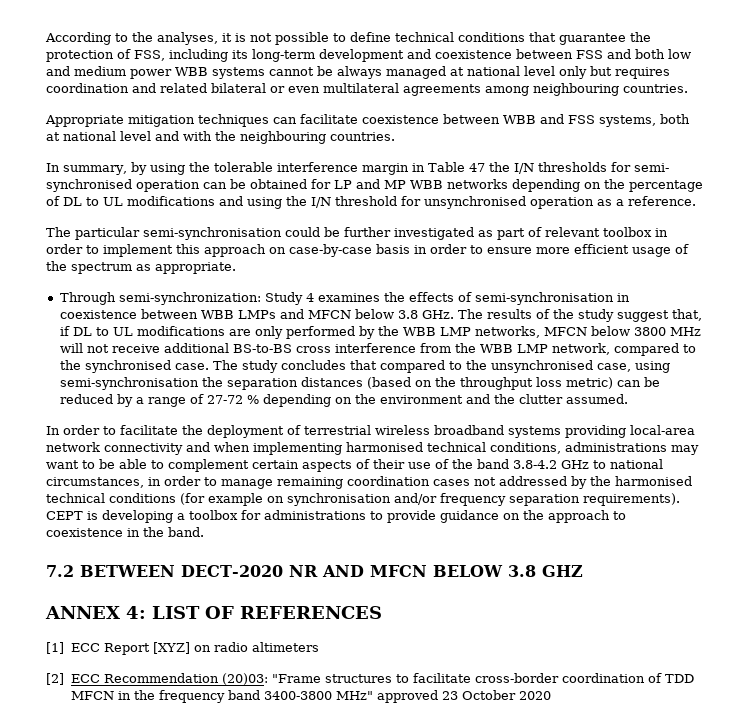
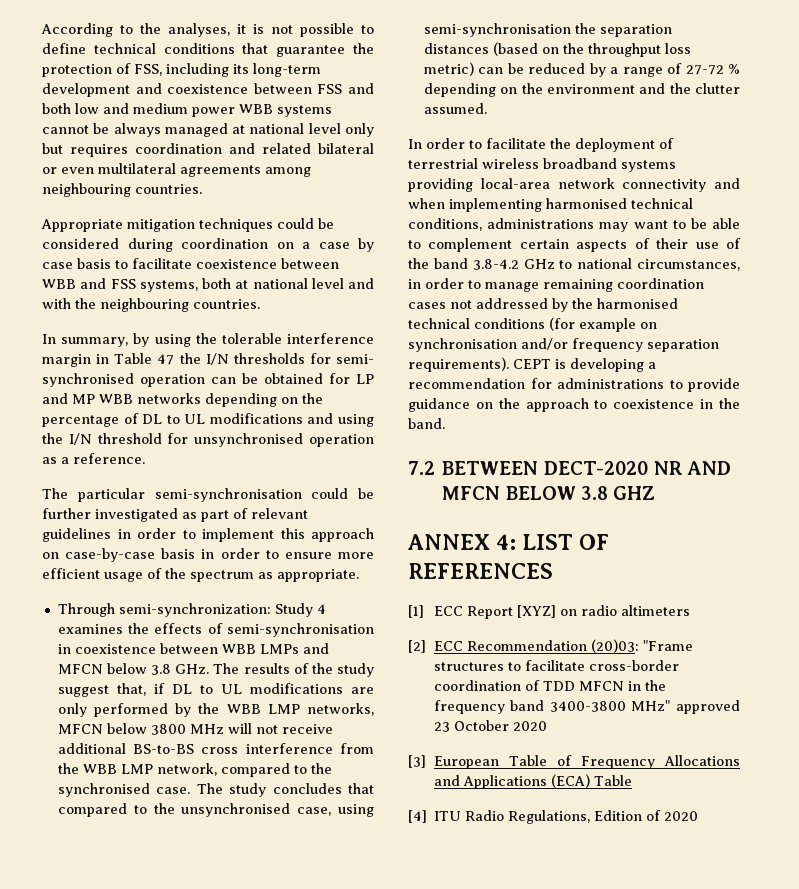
- Appropriate mitigation techniques can facilitate coexistence between WBB and FSS systems, both at national level and with the neighbouring countries.
+ Appropriate mitigation techniques could be considered during coordination on a case by case basis to facilitate coexistence between WBB and FSS systems, both at national level and with the neighbouring countries.
- The particular semi-synchronisation could be further investigated as part of relevant toolbox in order to implement this approach on case-by-case basis in order to ensure more efficient usage of the spectrum as appropriate.
+ The particular semi-synchronisation could be further investigated as part of relevant guidelines in order to implement this approach on case-by-case basis in order to ensure more efficient usage of the spectrum as appropriate.
- CEPT is developing a toolbox for administrations to provide guidance on the approach to coexistence in the band.
+ CEPT is developing a recommendation for administrations to provide guidance on the approach to coexistence in the band.
+ [3] European Table of Frequency Allocations and Applications (ECA) Table
+ [4] ITU Radio Regulations, Edition of 2020

